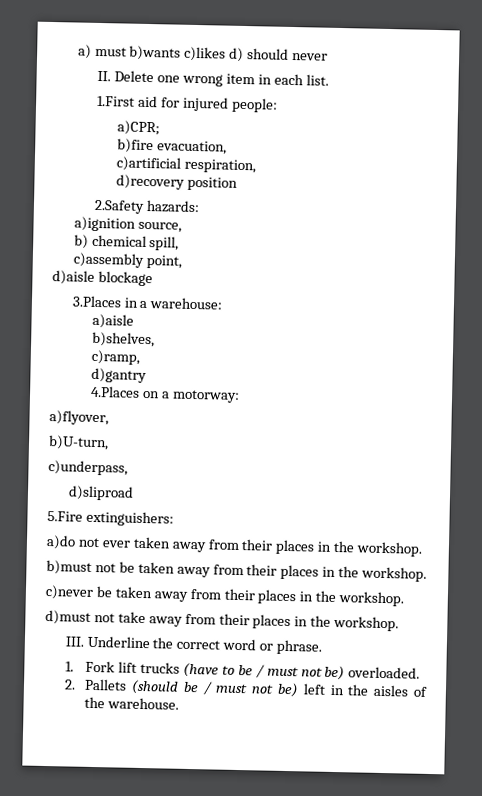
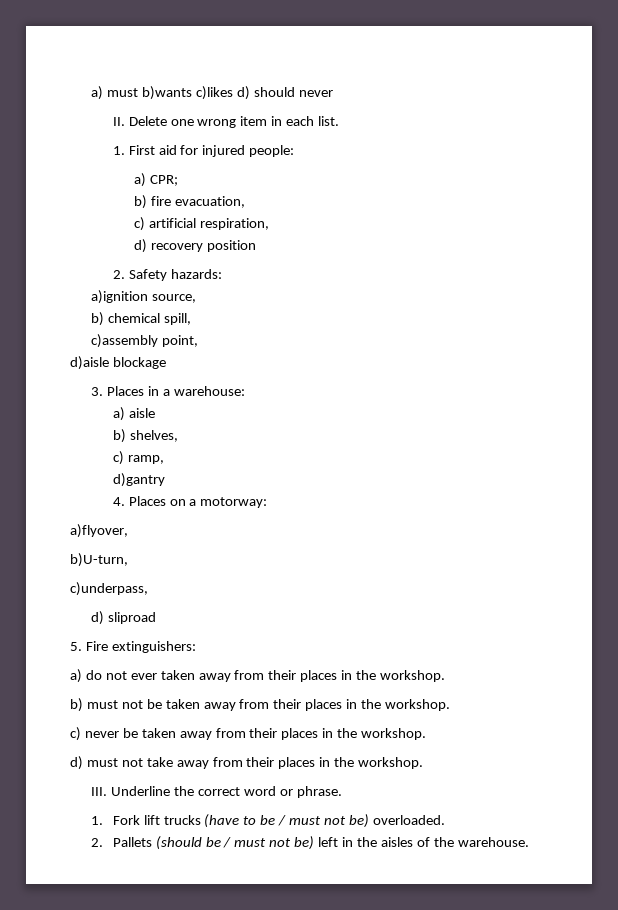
- 1.First aid for injured people:
+ 1. First aid for injured people:
- a)CPR;
- b)fire evacuation,
+ a) CPR;
+ b) fire evacuation,
- c)artificial respiration,
+ c) artificial respiration,
- d)recovery position
+ d) recovery position
- 2.Safety hazards:
+ 2. Safety hazards:
- 3.Places in a warehouse:
+ 3. Places in a warehouse:
- a)aisle
- b)shelves,
- c)ramp,
+ a) aisle
+ b) shelves,
+ c) ramp,
- 4.Places on a motorway:
+ 4. Places on a motorway:
- d)sliproad
- 5.Fire extinguishers:
+ d) sliproad
+ 5. Fire extinguishers:
- a)do not ever taken away from their places in the workshop.
+ a) do not ever taken away from their places in the workshop.
- b)must not be taken away from their places in the workshop.
+ b) must not be taken away from their places in the workshop.
- c)never be taken away from their places in the workshop.
- d)must not take away from their places in the workshop.
+ c) never be taken away from their places in the workshop.
+ d) must not take away from their places in the workshop.

